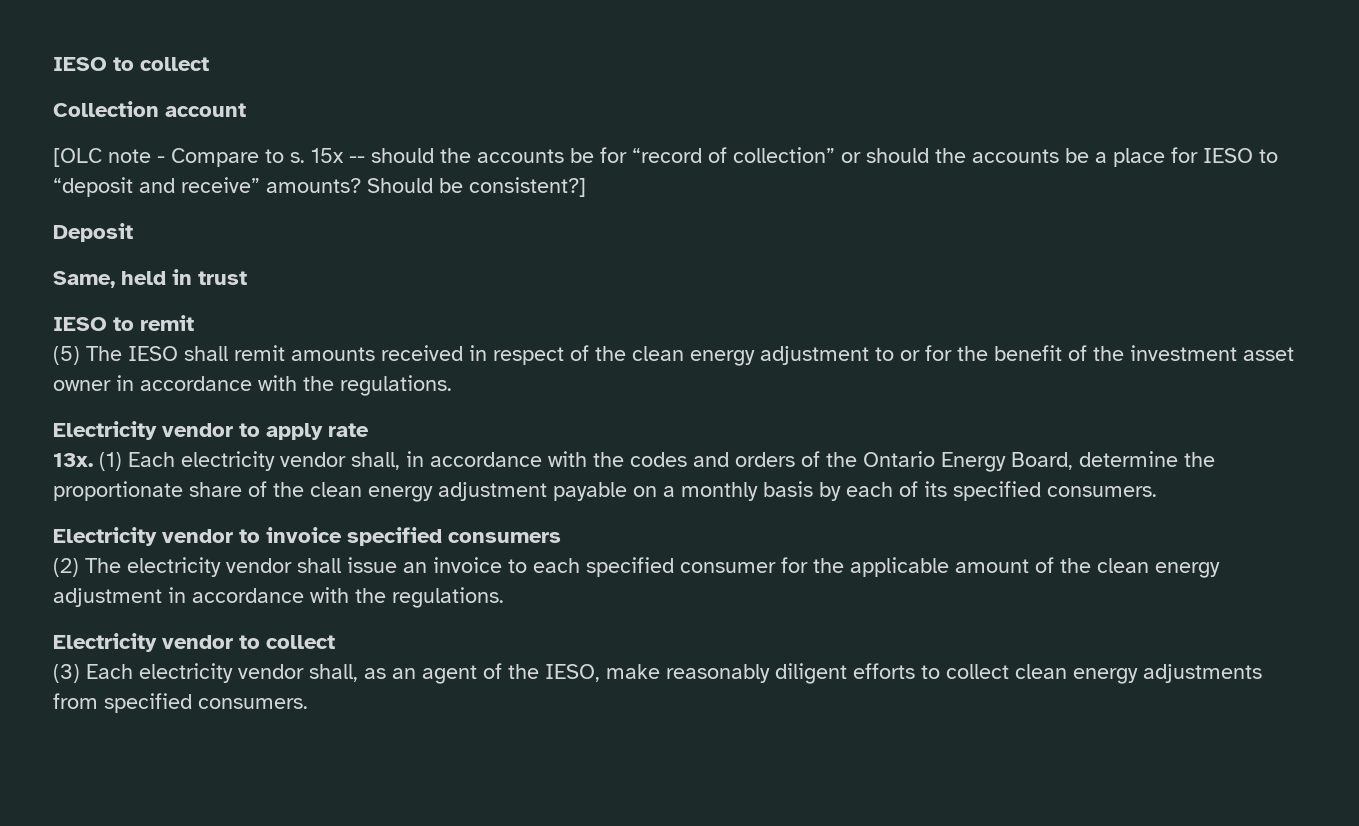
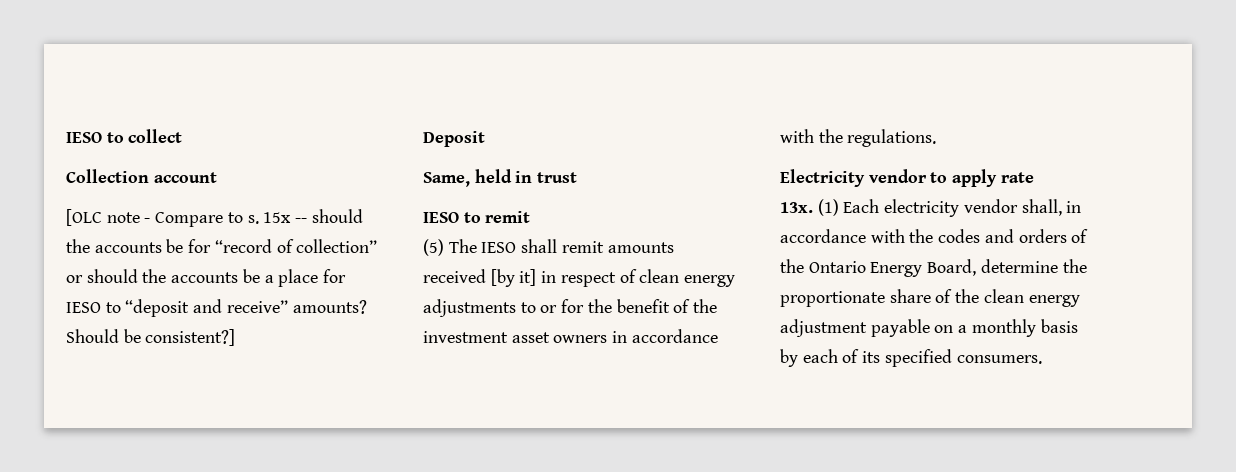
- (5) The IESO shall remit amounts received in respect of the clean energy adjustment to or for the benefit of the investment asset owner in accordance with the regulations.
+ (5) The IESO shall remit amounts received [by it] in respect of clean energy adjustments to or for the benefit of the investment asset owners in accordance with the regulations.
- Electricity vendor to invoice specified consumers
- (2) The electricity vendor shall issue an invoice to each specified consumer for the applicable amount of the clean energy adjustment in accordance with the regulations.
- Electricity vendor to collect
- (3) Each electricity vendor shall, as an agent of the IESO, make reasonably diligent efforts to collect clean energy adjustments from specified consumers.

